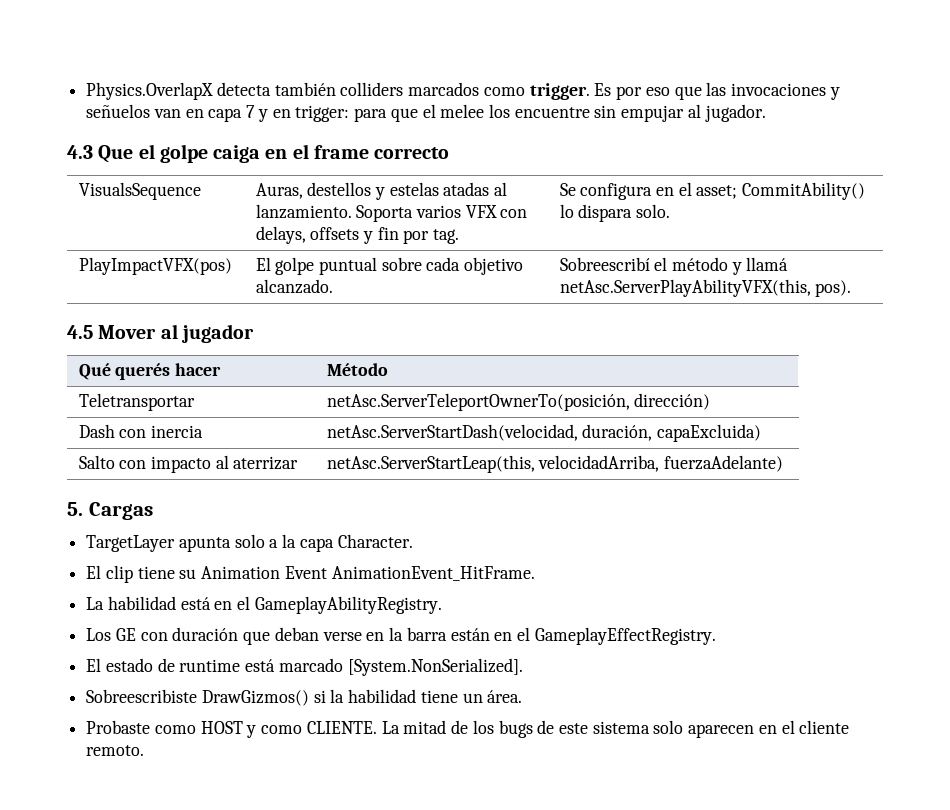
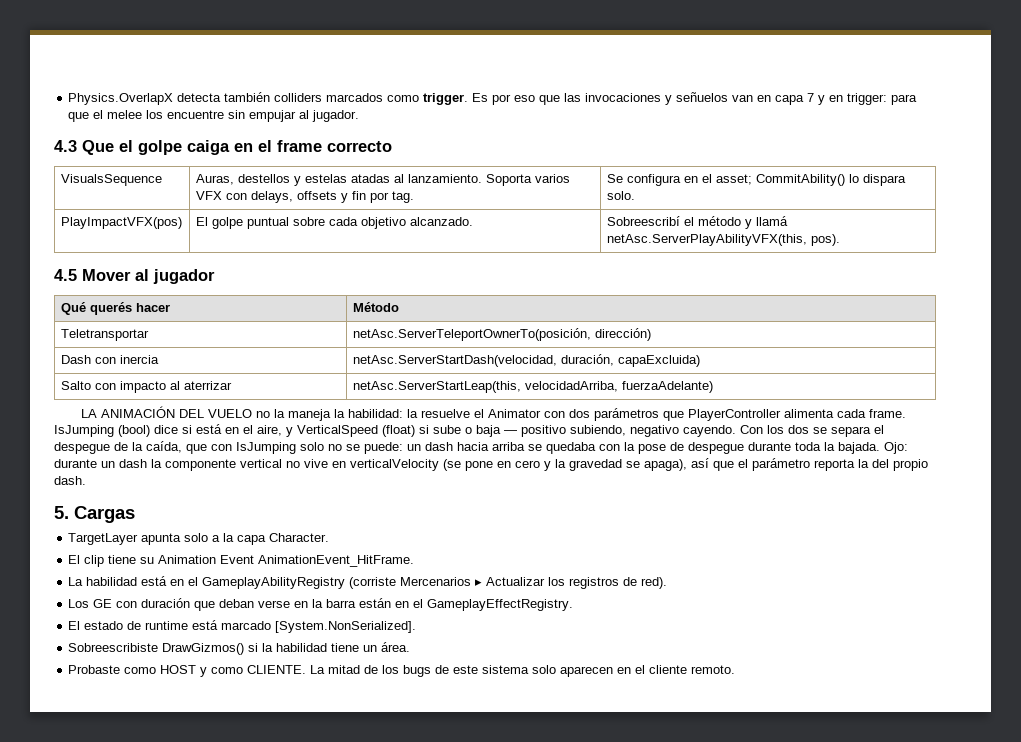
+ LA ANIMACIÓN DEL VUELO no la maneja la habilidad: la resuelve el Animator con dos parámetros que PlayerController alimenta cada frame. IsJumping (bool) dice si está en el aire, y VerticalSpeed (float) si sube o baja — positivo subiendo, negativo cayendo. Con los dos se separa el despegue de la caída, que con IsJumping solo no se puede: un dash hacia arriba se quedaba con la pose de despegue durante toda la bajada. Ojo: durante un dash la componente vertical no vive en verticalVelocity (se pone en cero y la gravedad se apaga), así que el parámetro reporta la del propio dash.
- La habilidad está en el GameplayAbilityRegistry.
+ La habilidad está en el GameplayAbilityRegistry (corriste Mercenarios ▸ Actualizar los registros de red).

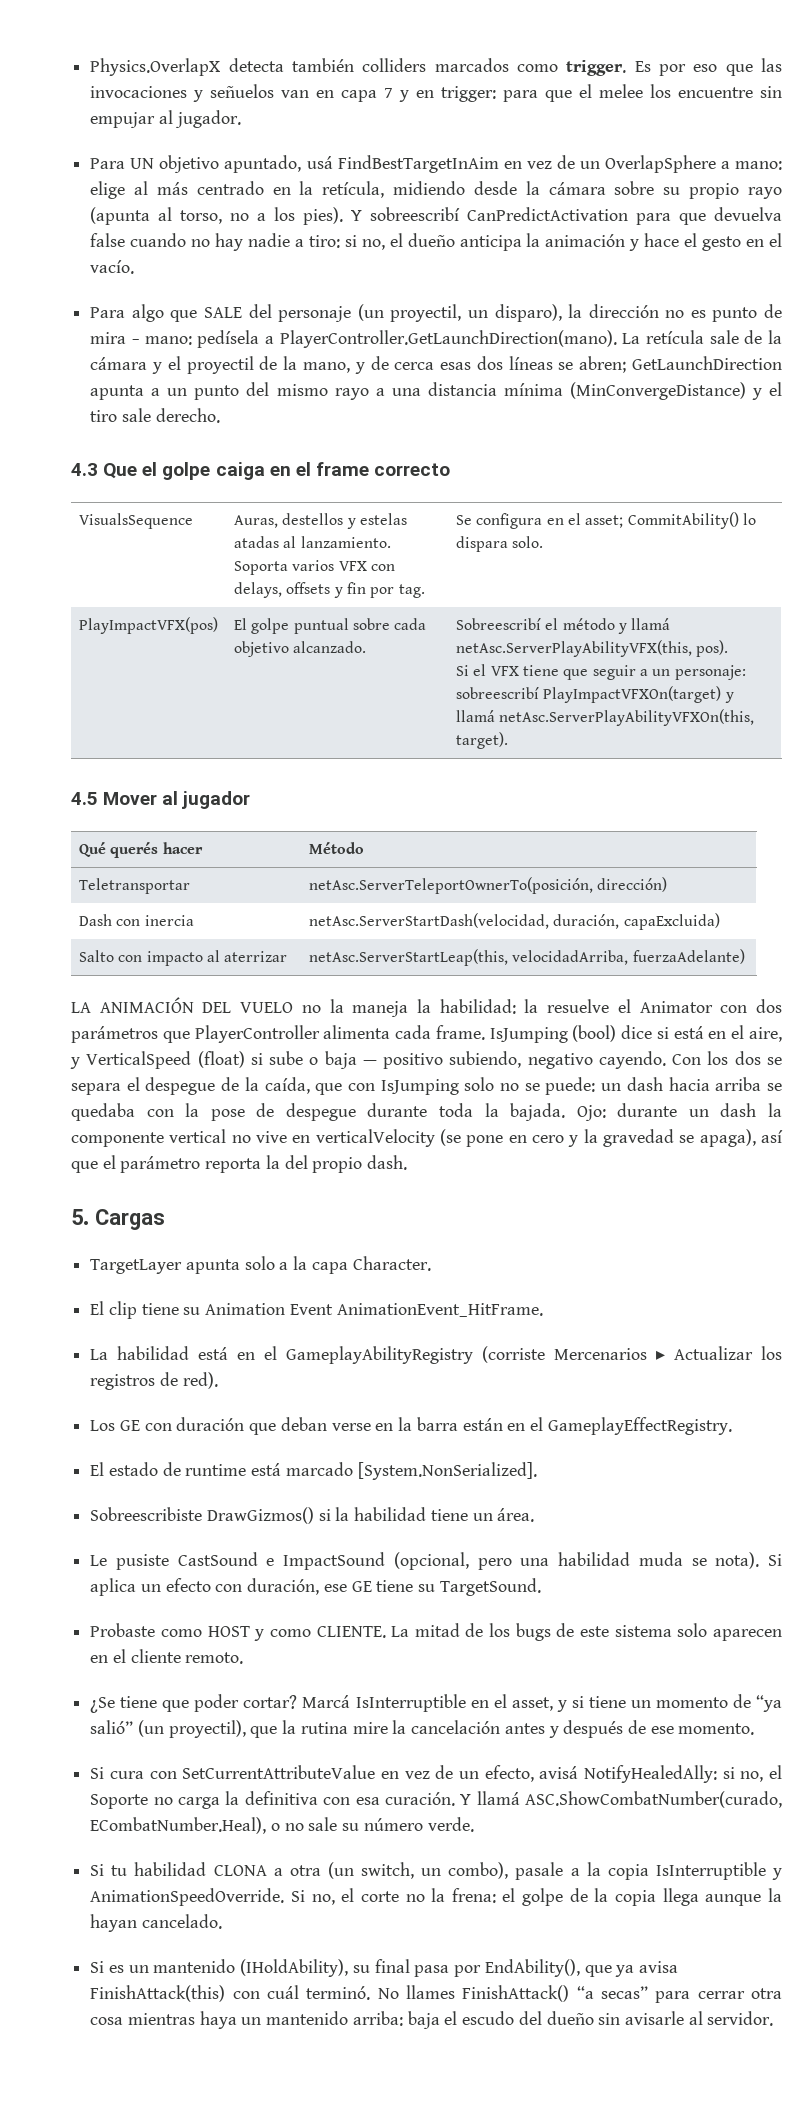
+ Para UN objetivo apuntado, usá FindBestTargetInAim en vez de un OverlapSphere a mano: elige al más centrado en la retícula, midiendo desde la cámara sobre su propio rayo (apunta al torso, no a los pies). Y sobreescribí CanPredictActivation para que devuelva false cuando no hay nadie a tiro: si no, el dueño anticipa la animación y hace el gesto en el vacío.
+ Para algo que SALE del personaje (un proyectil, un disparo), la dirección no es punto de mira − mano: pedísela a PlayerController.GetLaunchDirection(mano). La retícula sale de la cámara y el proyectil de la mano, y de cerca esas dos líneas se abren; GetLaunchDirection apunta a un punto del mismo rayo a una distancia mínima (MinConvergeDistance) y el tiro sale derecho.
  PlayImpactVFX(pos) | El golpe puntual sobre cada objetivo alcanzado. | Sobreescribí el método y llamá netAsc.ServerPlayAbilityVFX(this, pos).
+ Si el VFX tiene que seguir a un personaje: sobreescribí PlayImpactVFXOn(target) y llamá netAsc.ServerPlayAbilityVFXOn(this, target).
+ Le pusiste CastSound e ImpactSound (opcional, pero una habilidad muda se nota). Si aplica un efecto con duración, ese GE tiene su TargetSound.
+ ¿Se tiene que poder cortar? Marcá IsInterruptible en el asset, y si tiene un momento de “ya salió” (un proyectil), que la rutina mire la cancelación antes y después de ese momento.
+ Si cura con SetCurrentAttributeValue en vez de un efecto, avisá NotifyHealedAlly: si no, el Soporte no carga la definitiva con esa curación. Y llamá ASC.ShowCombatNumber(curado, ECombatNumber.Heal), o no sale su número verde.
+ Si tu habilidad CLONA a otra (un switch, un combo), pasale a la copia IsInterruptible y AnimationSpeedOverride. Si no, el corte no la frena: el golpe de la copia llega aunque la hayan cancelado.
+ Si es un mantenido (IHoldAbility), su final pasa por EndAbility(), que ya avisa FinishAttack(this) con cuál terminó. No llames FinishAttack() “a secas” para cerrar otra cosa mientras haya un mantenido arriba: baja el escudo del dueño sin avisarle al servidor.

